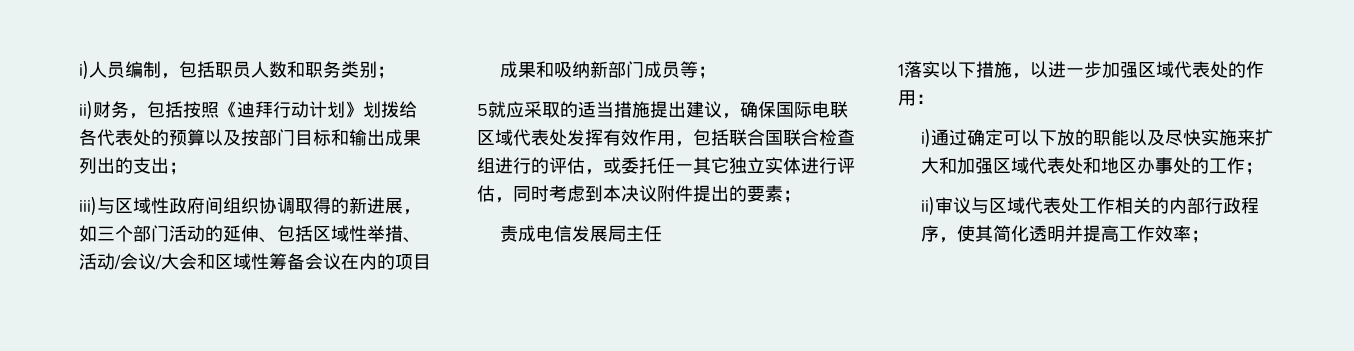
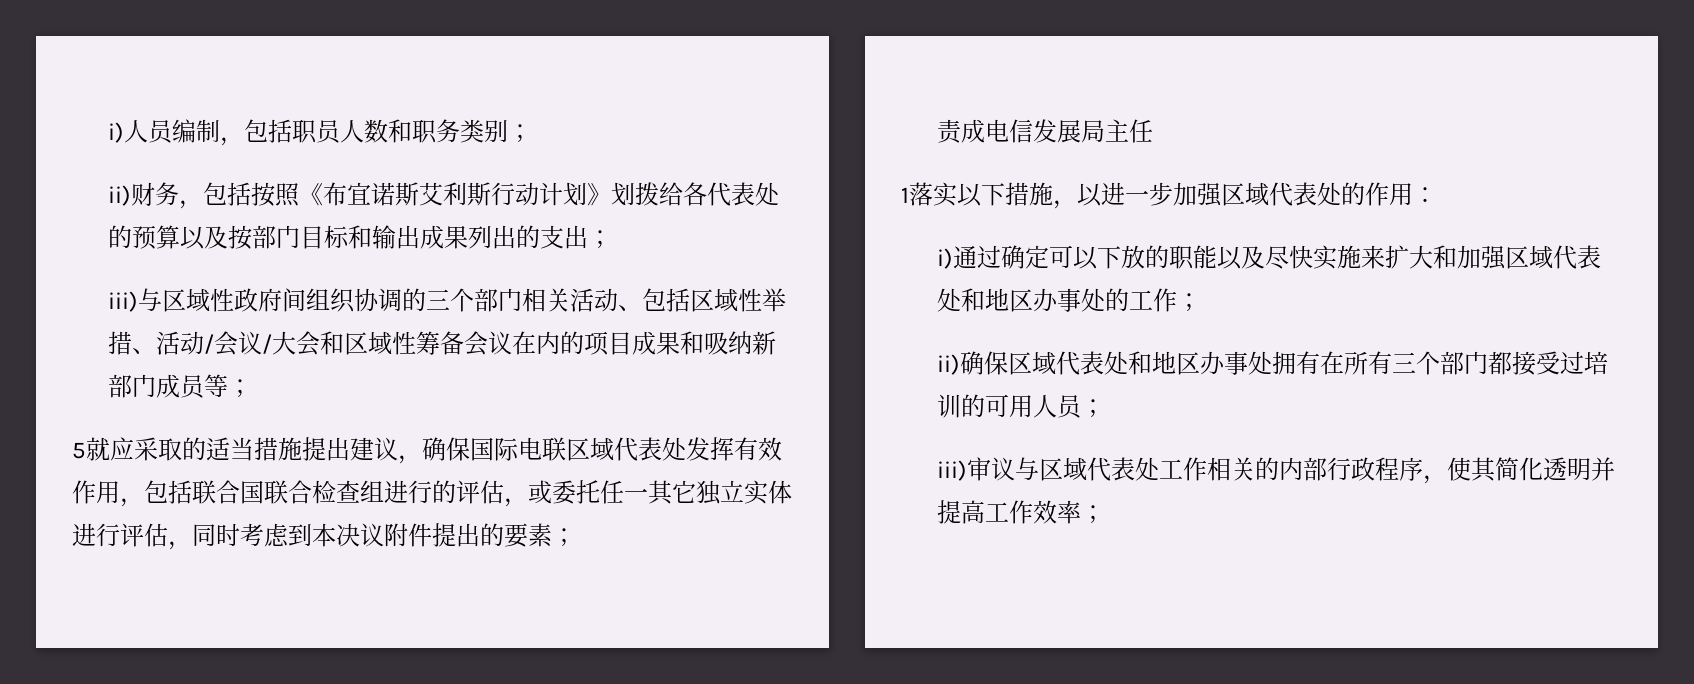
- ii)财务，包括按照《迪拜行动计划》划拨给各代表处的预算以及按部门目标和输出成果列出的支出；
+ ii)财务，包括按照《布宜诺斯艾利斯行动计划》划拨给各代表处的预算以及按部门目标和输出成果列出的支出；
- iii)与区域性政府间组织协调取得的新进展，如三个部门活动的延伸、包括区域性举措、活动/会议/大会和区域性筹备会议在内的项目成果和吸纳新部门成员等；
+ iii)与区域性政府间组织协调的三个部门相关活动、包括区域性举措、活动/会议/大会和区域性筹备会议在内的项目成果和吸纳新部门成员等；
- ii)审议与区域代表处工作相关的内部行政程序，使其简化透明并提高工作效率；
+ ii)确保区域代表处和地区办事处拥有在所有三个部门都接受过培训的可用人员；
+ iii)审议与区域代表处工作相关的内部行政程序，使其简化透明并提高工作效率；

